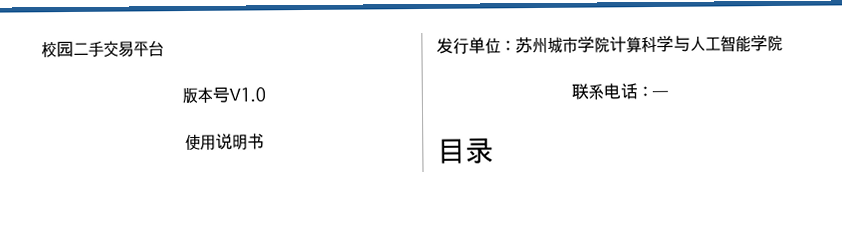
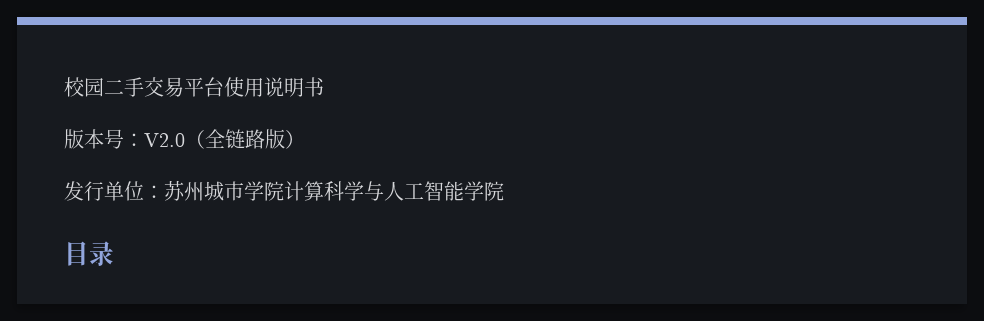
- 校园二手交易平台
- 版本号V1.0
- 使用说明书
+ 校园二手交易平台使用说明书
+ 版本号：V2.0（全链路版）
- 联系电话：—

